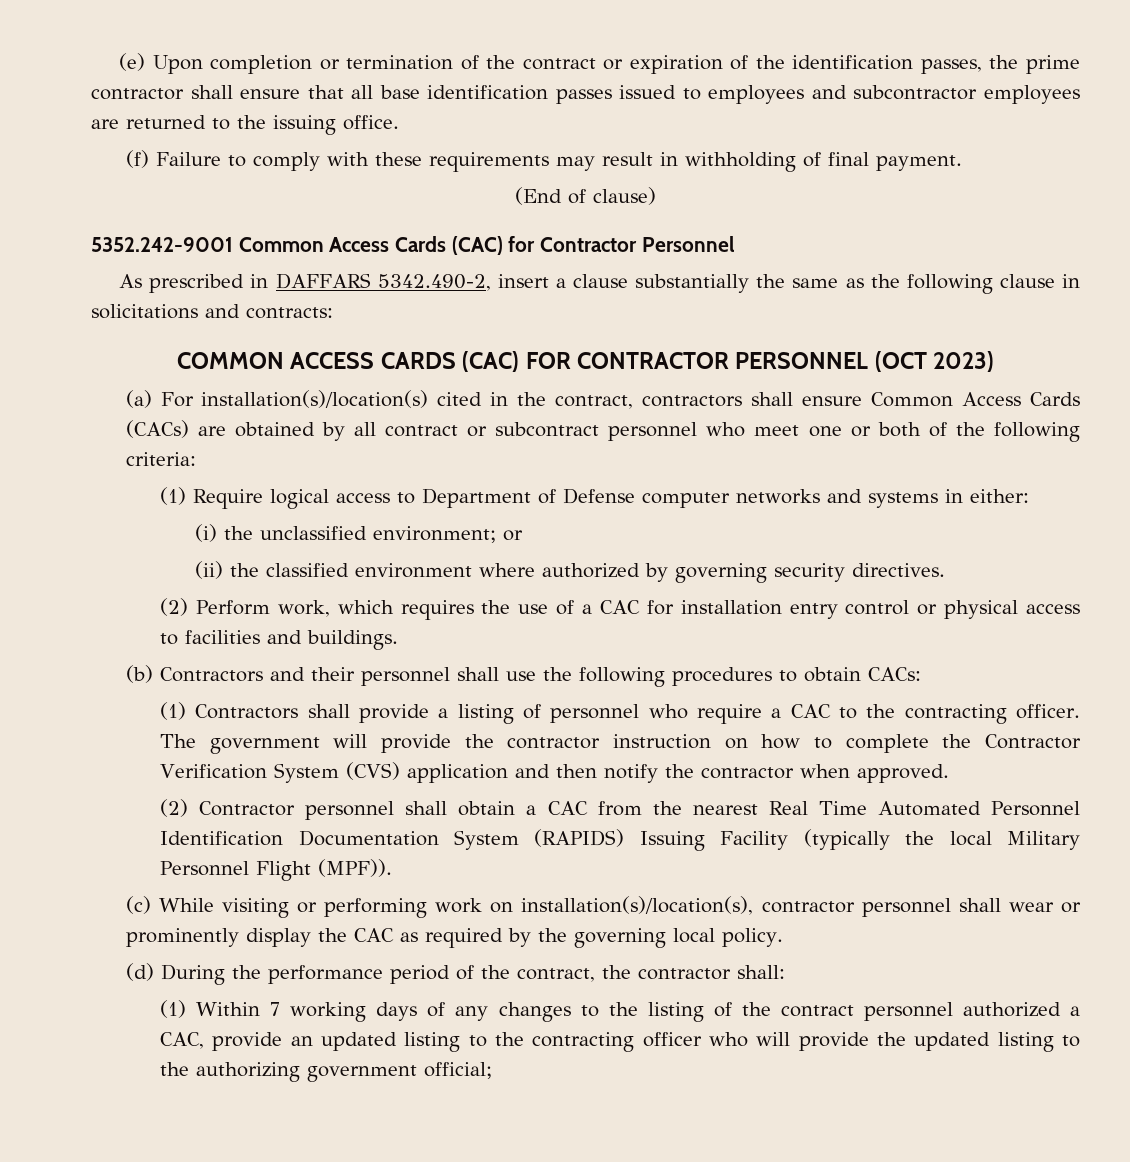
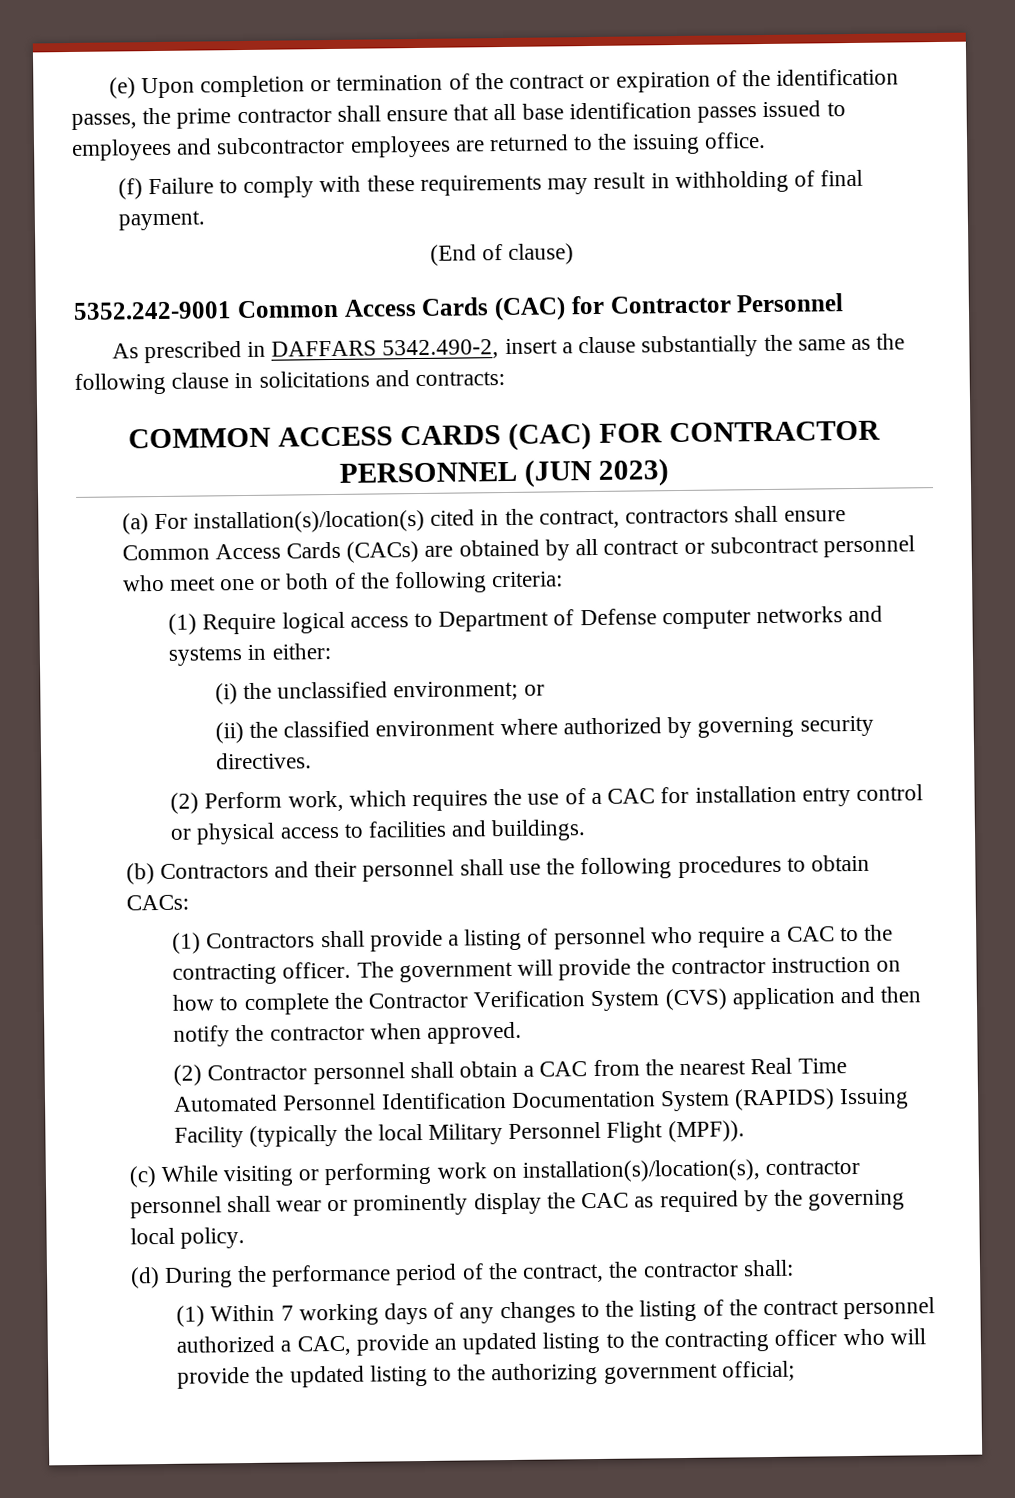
- COMMON ACCESS CARDS (CAC) FOR CONTRACTOR PERSONNEL (OCT 2023)
+ COMMON ACCESS CARDS (CAC) FOR CONTRACTOR PERSONNEL (JUN 2023)

